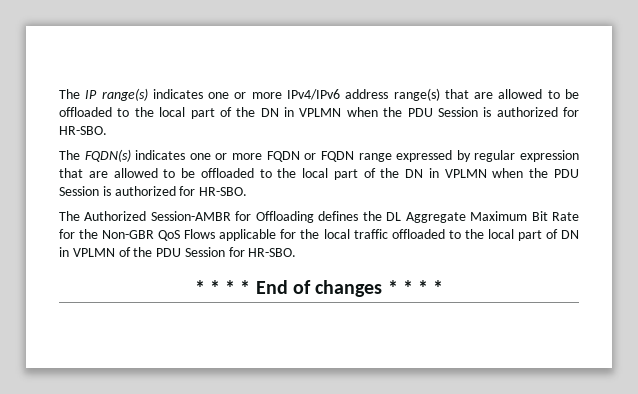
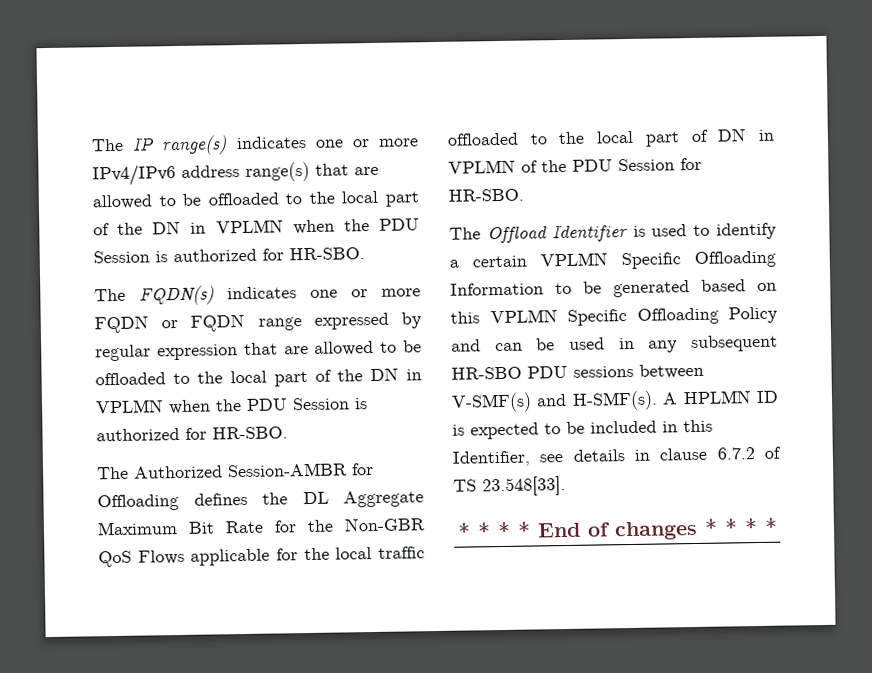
+ The Offload Identifier is used to identify a certain VPLMN Specific Offloading Information to be generated based on this VPLMN Specific Offloading Policy and can be used in any subsequent HR-SBO PDU sessions between V-SMF(s) and H-SMF(s). A HPLMN ID is expected to be included in this Identifier, see details in clause 6.7.2 of TS 23.548[33].

